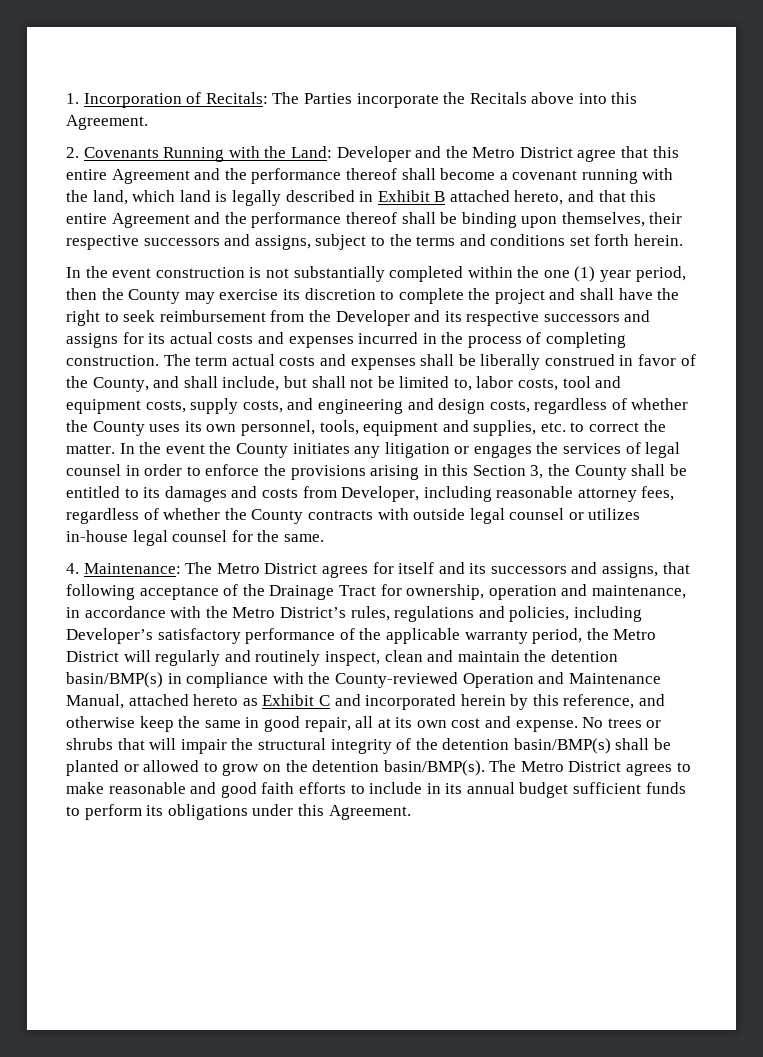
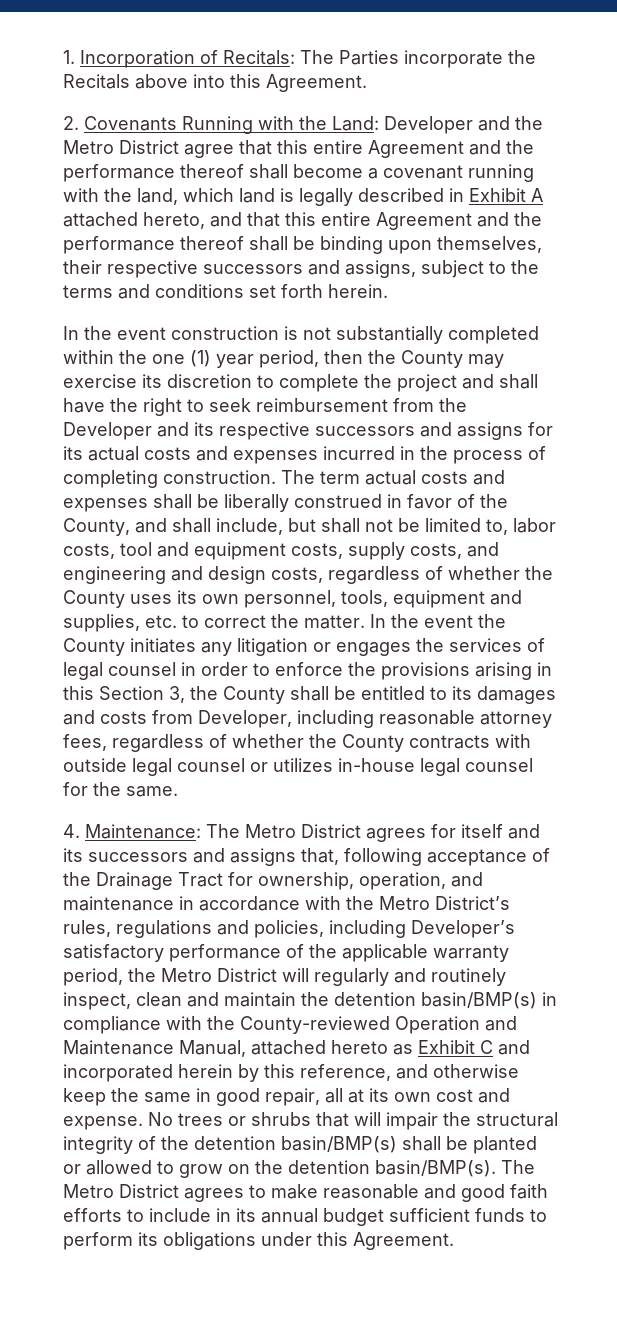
- Developer and the Metro District agree that this entire Agreement and the performance thereof shall become a covenant running with the land, which land is legally described in Exhibit B attached hereto, and that this entire Agreement and the performance thereof shall be binding upon themselves, their respective successors and assigns, subject to the terms and conditions set forth herein.
+ Developer and the Metro District agree that this entire Agreement and the performance thereof shall become a covenant running with the land, which land is legally described in Exhibit A attached hereto, and that this entire Agreement and the performance thereof shall be binding upon themselves, their respective successors and assigns, subject to the terms and conditions set forth herein.
- The Metro District agrees for itself and its successors and assigns, that following acceptance of the Drainage Tract for ownership, operation and maintenance, in accordance with the Metro District’s rules, regulations and policies, including Developer’s satisfactory performance of the applicable warranty period, the Metro District will regularly and routinely inspect, clean and maintain the detention basin/BMP(s) in compliance with the County-reviewed Operation and Maintenance Manual, attached hereto as Exhibit C and incorporated herein by this reference, and otherwise keep the same in good repair, all at its own cost and expense.
+ The Metro District agrees for itself and its successors and assigns that, following acceptance of the Drainage Tract for ownership, operation, and maintenance in accordance with the Metro District’s rules, regulations and policies, including Developer’s satisfactory performance of the applicable warranty period, the Metro District will regularly and routinely inspect, clean and maintain the detention basin/BMP(s) in compliance with the County-reviewed Operation and Maintenance Manual, attached hereto as Exhibit C and incorporated herein by this reference, and otherwise keep the same in good repair, all at its own cost and expense.

